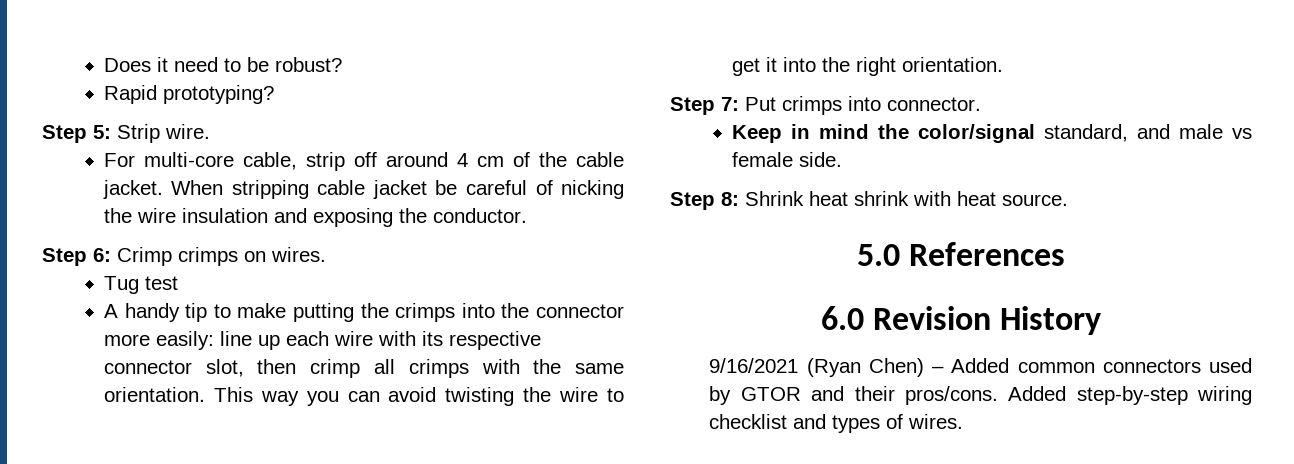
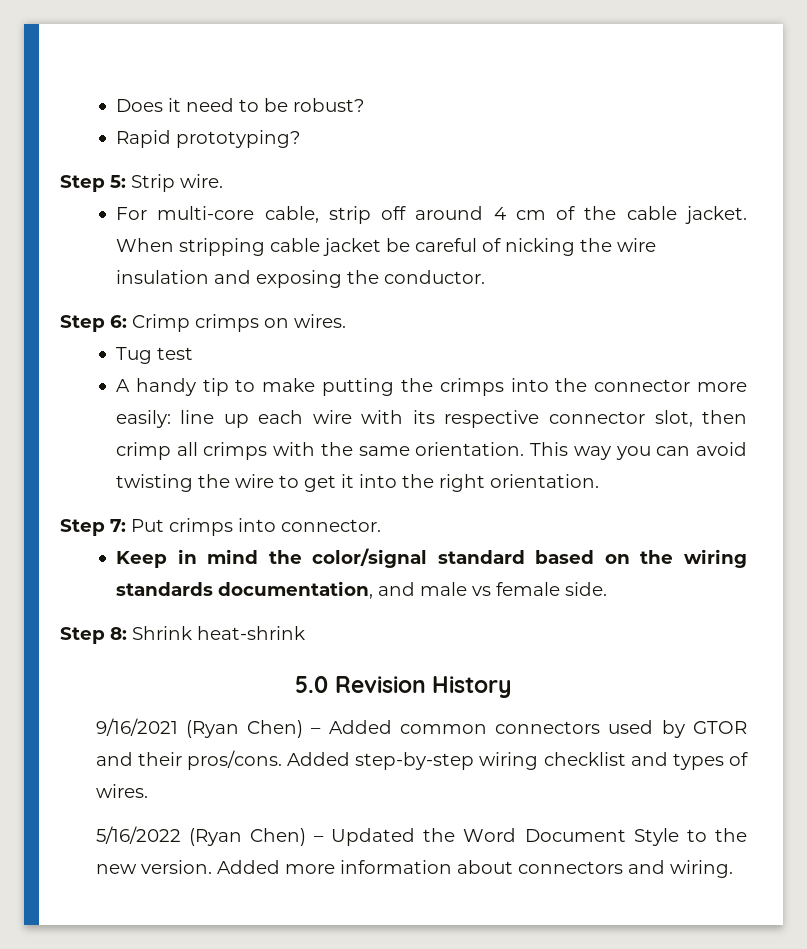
- Keep in mind the color/signal standard, and male vs female side.
+ Keep in mind the color/signal standard based on the wiring standards documentation, and male vs female side.
- Step 8: Shrink heat shrink with heat source.
+ Step 8: Shrink heat-shrink
- 5.0 References
- 6.0 Revision History
+ 5.0 Revision History
+ 5/16/2022 (Ryan Chen) – Updated the Word Document Style to the new version. Added more information about connectors and wiring.

